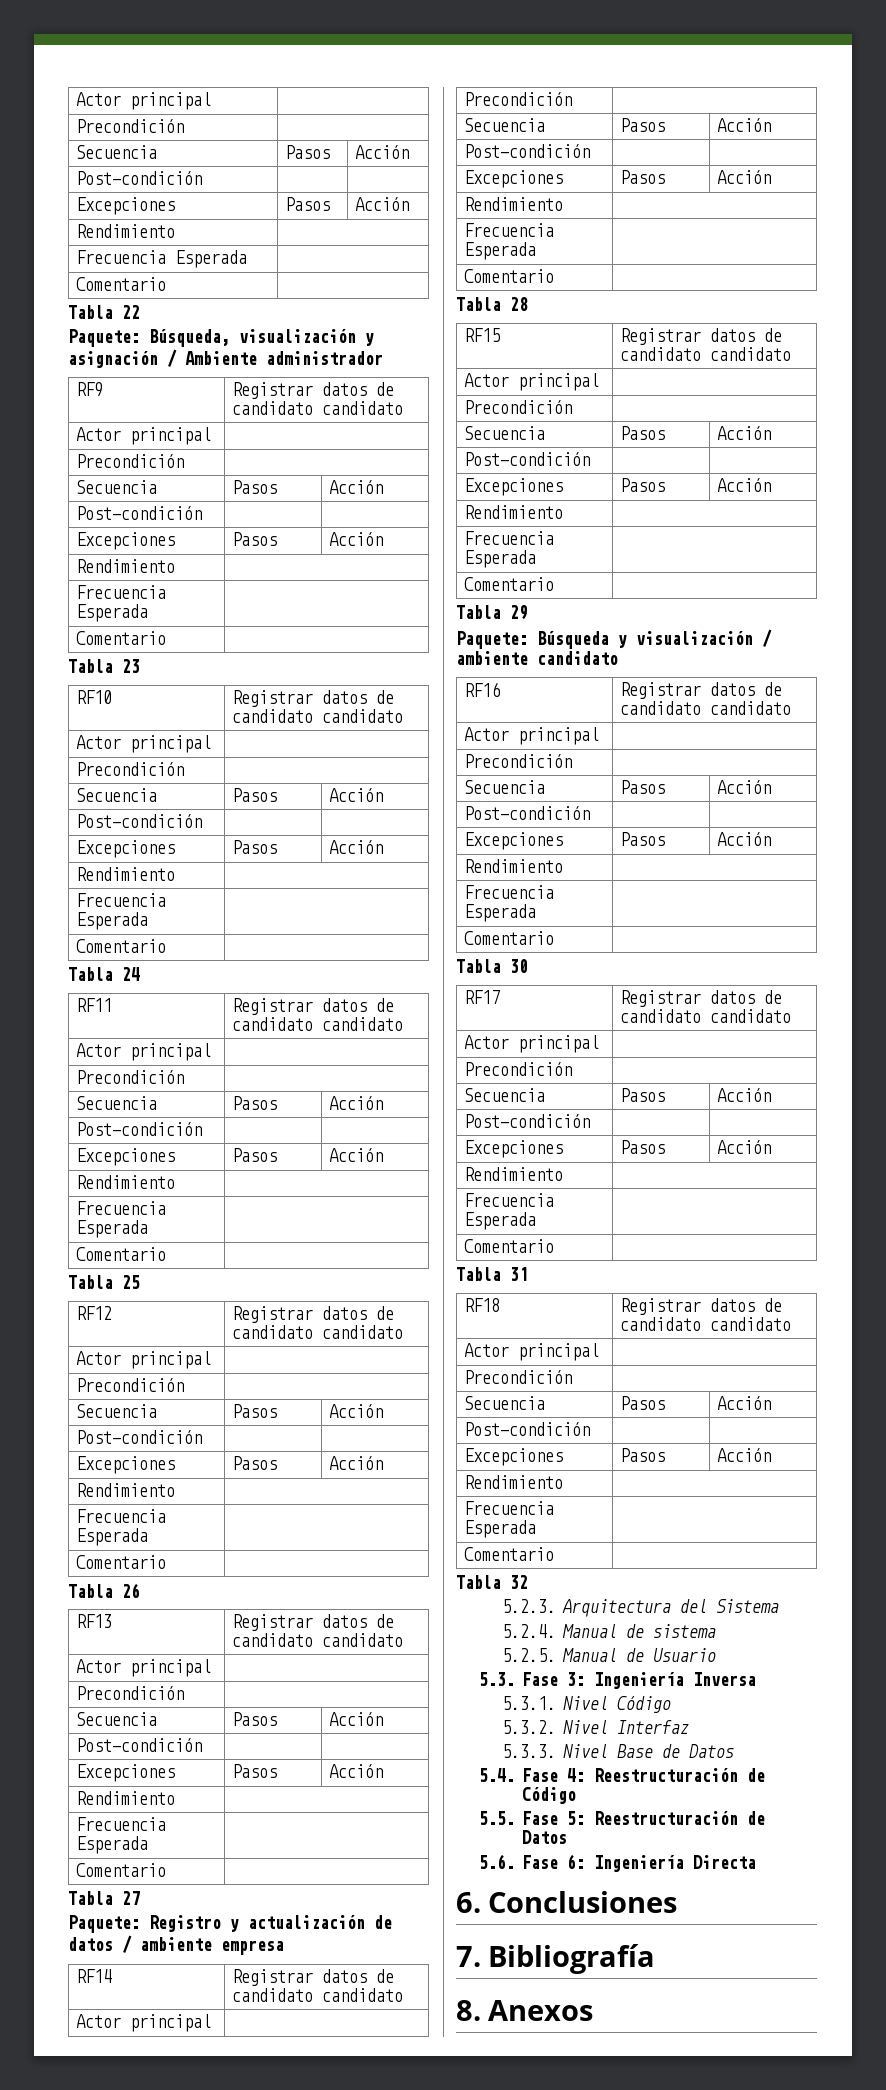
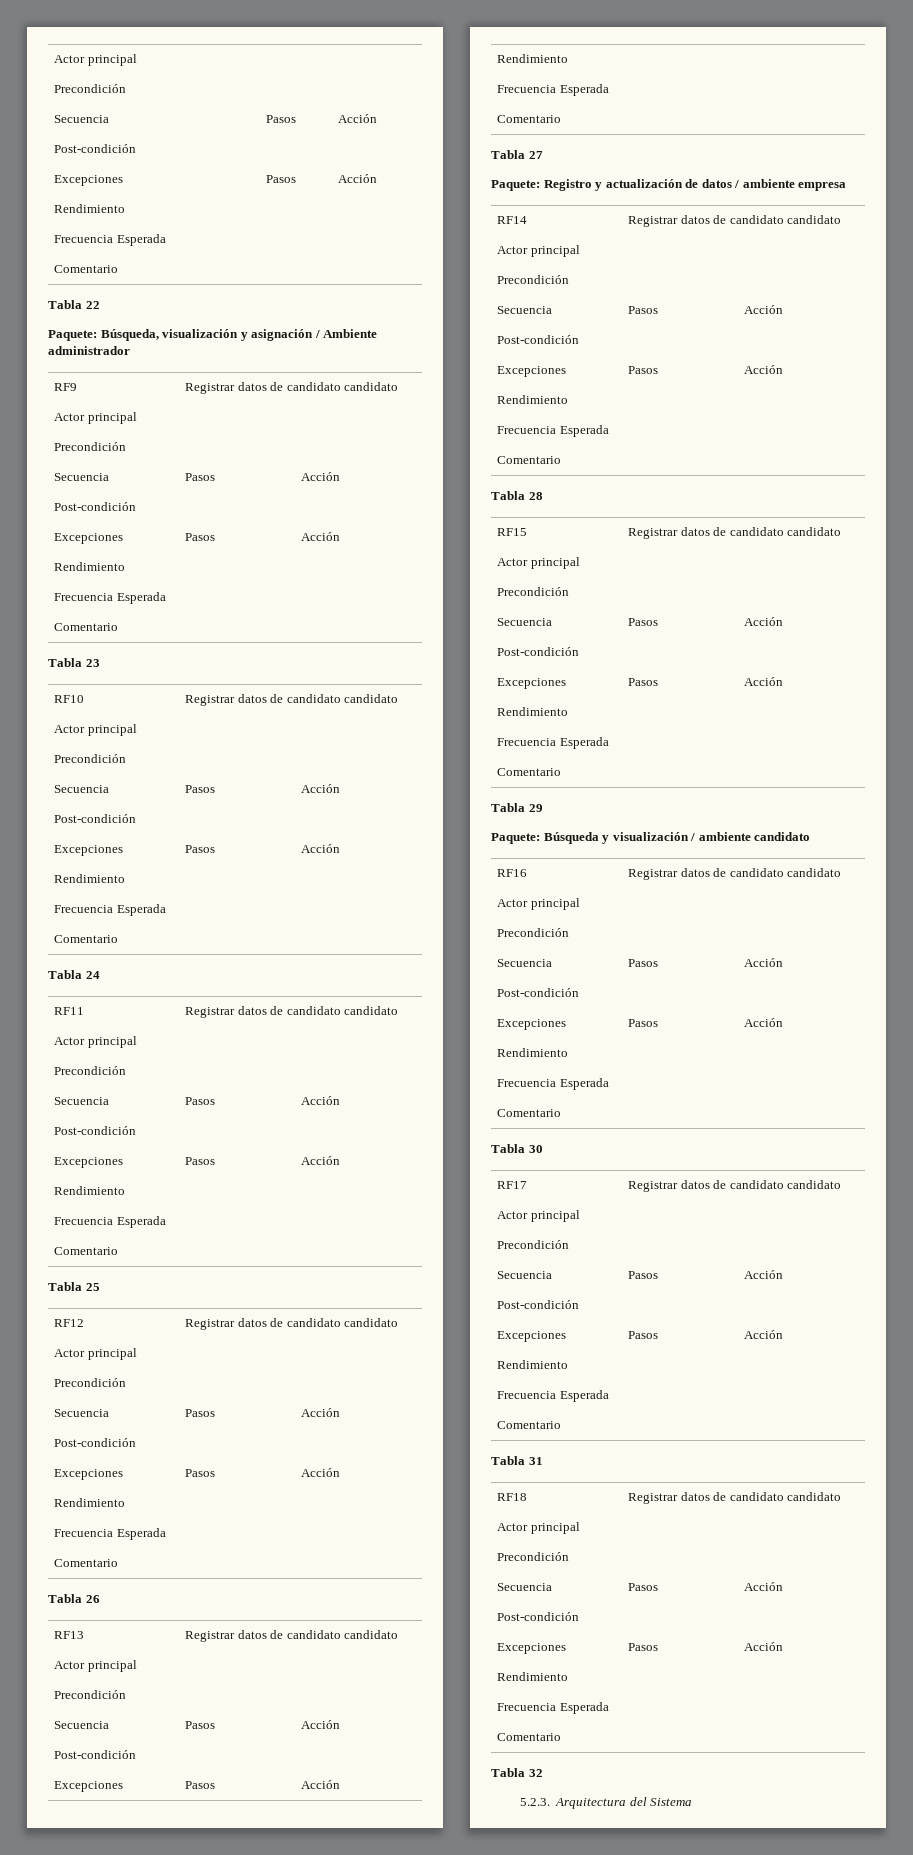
- 5.2.4. Manual de sistema
- 5.2.5. Manual de Usuario
- 5.3. Fase 3: Ingeniería Inversa
- 5.3.1. Nivel Código
- 5.3.2. Nivel Interfaz
- 5.3.3. Nivel Base de Datos
- 5.4. Fase 4: Reestructuración de Código
- 5.5. Fase 5: Reestructuración de Datos
- 5.6. Fase 6: Ingeniería Directa
- 6. Conclusiones
- 7. Bibliografía
- 8. Anexos

